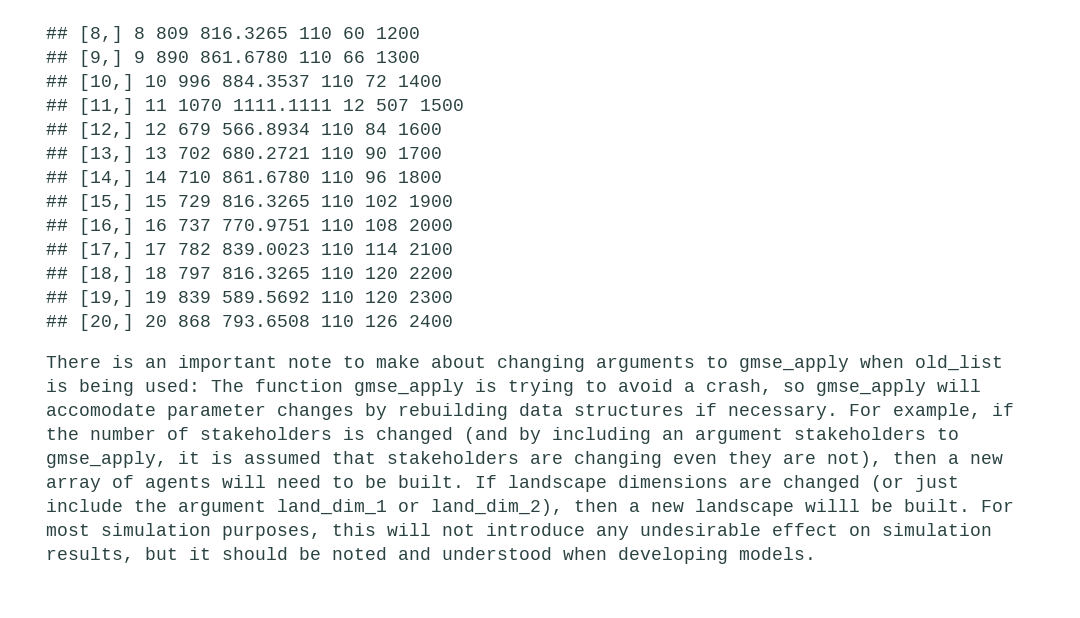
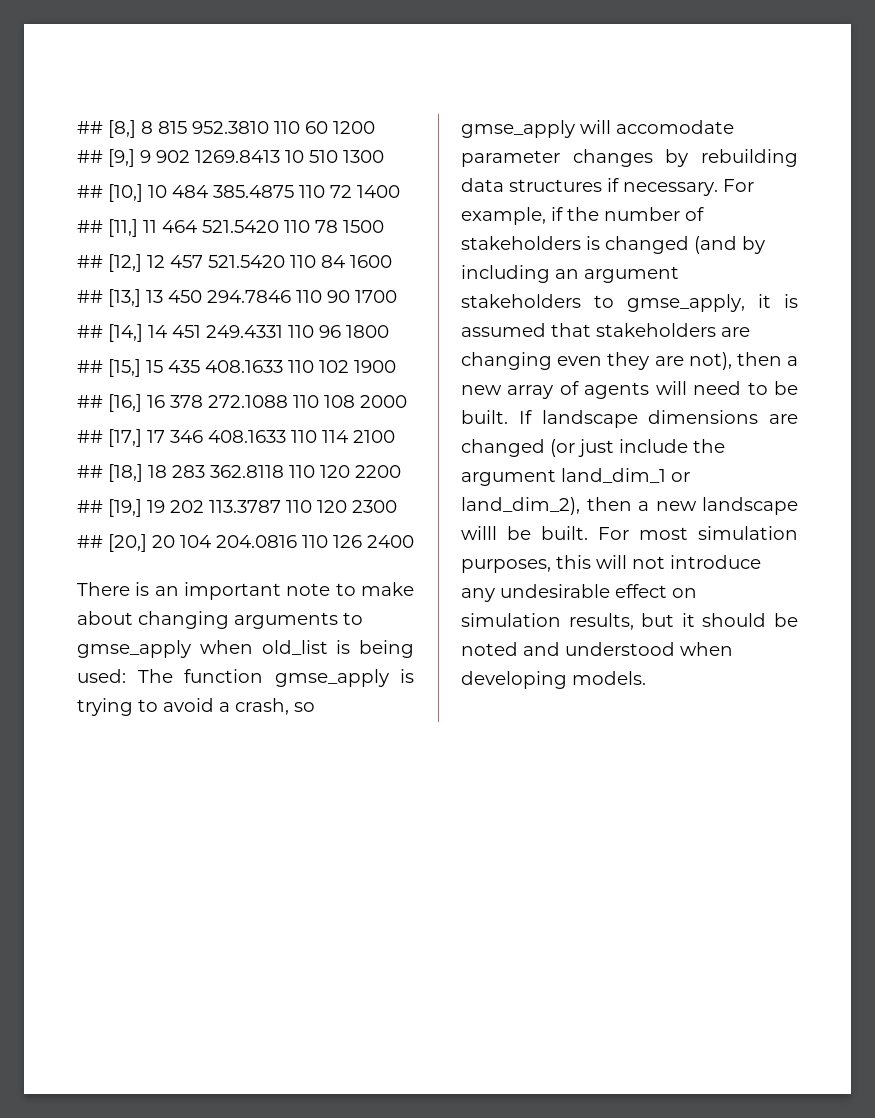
- ## [8,] 8 809 816.3265 110 60 1200
+ ## [8,] 8 815 952.3810 110 60 1200
- ## [9,] 9 890 861.6780 110 66 1300
+ ## [9,] 9 902 1269.8413 10 510 1300
- ## [10,] 10 996 884.3537 110 72 1400
+ ## [10,] 10 484 385.4875 110 72 1400
- ## [11,] 11 1070 1111.1111 12 507 1500
+ ## [11,] 11 464 521.5420 110 78 1500
- ## [12,] 12 679 566.8934 110 84 1600
+ ## [12,] 12 457 521.5420 110 84 1600
- ## [13,] 13 702 680.2721 110 90 1700
+ ## [13,] 13 450 294.7846 110 90 1700
- ## [14,] 14 710 861.6780 110 96 1800
+ ## [14,] 14 451 249.4331 110 96 1800
- ## [15,] 15 729 816.3265 110 102 1900
+ ## [15,] 15 435 408.1633 110 102 1900
- ## [16,] 16 737 770.9751 110 108 2000
+ ## [16,] 16 378 272.1088 110 108 2000
- ## [17,] 17 782 839.0023 110 114 2100
+ ## [17,] 17 346 408.1633 110 114 2100
- ## [18,] 18 797 816.3265 110 120 2200
+ ## [18,] 18 283 362.8118 110 120 2200
- ## [19,] 19 839 589.5692 110 120 2300
+ ## [19,] 19 202 113.3787 110 120 2300
- ## [20,] 20 868 793.6508 110 126 2400
+ ## [20,] 20 104 204.0816 110 126 2400

